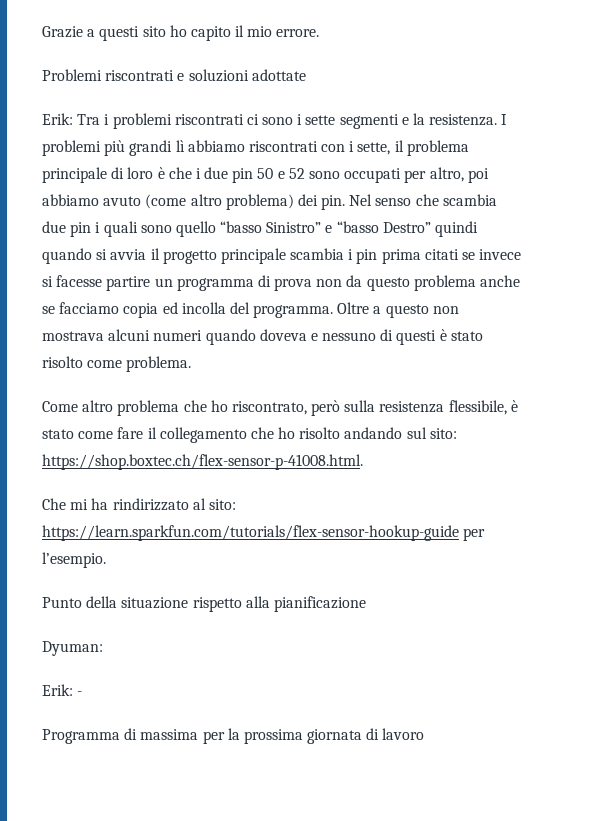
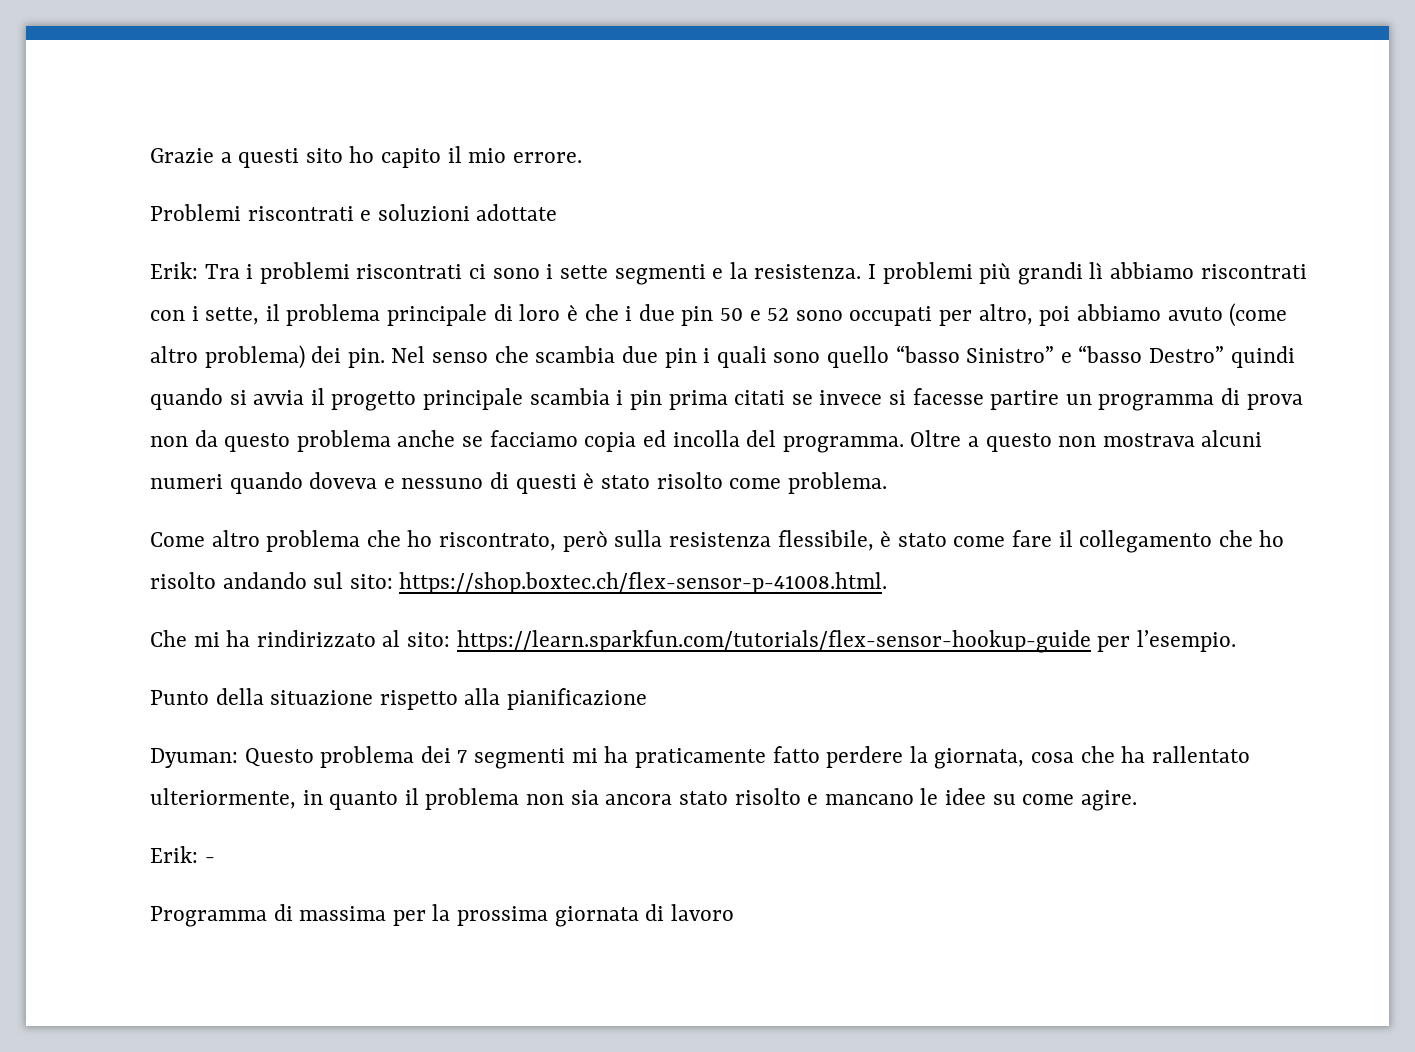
- Dyuman:
+ Dyuman: Questo problema dei 7 segmenti mi ha praticamente fatto perdere la giornata, cosa che ha rallentato ulteriormente, in quanto il problema non sia ancora stato risolto e mancano le idee su come agire.

